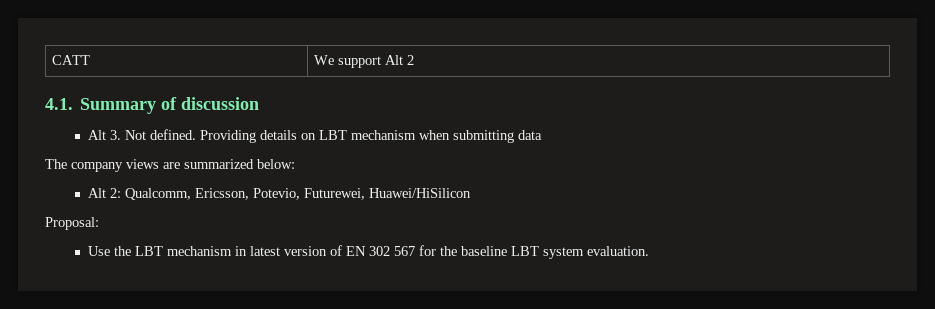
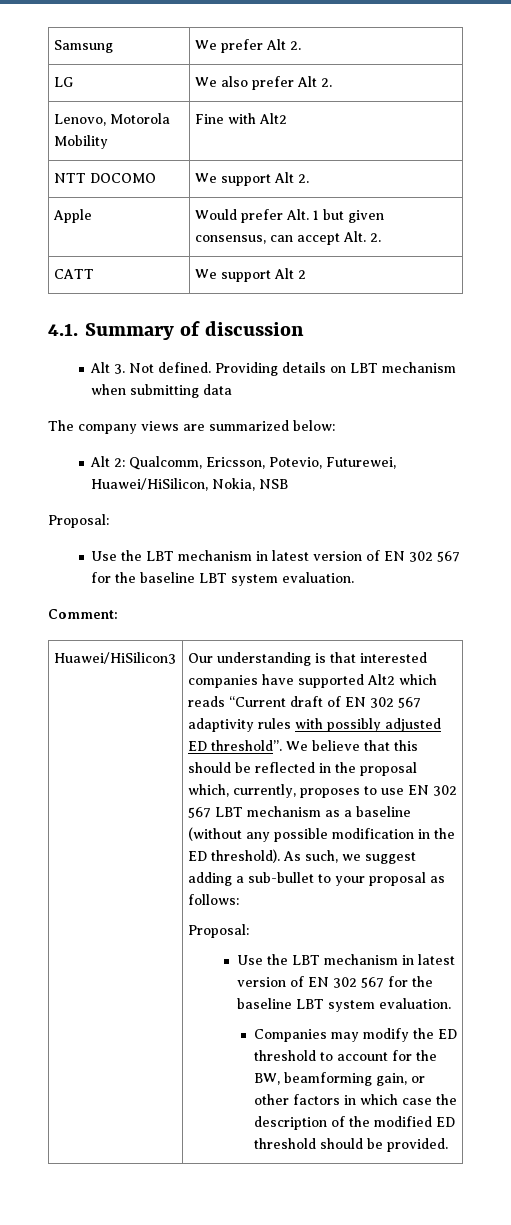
+ Samsung | We prefer Alt 2.
+ LG | We also prefer Alt 2.
+ Lenovo, Motorola Mobility | Fine with Alt2
+ NTT DOCOMO | We support Alt 2.
+ Apple | Would prefer Alt. 1 but given consensus, can accept Alt. 2.
- Alt 2: Qualcomm, Ericsson, Potevio, Futurewei, Huawei/HiSilicon
+ Alt 2: Qualcomm, Ericsson, Potevio, Futurewei, Huawei/HiSilicon, Nokia, NSB
+ Comment:
+ Huawei/HiSilicon3 | Our understanding is that interested companies have supported Alt2 which reads “Current draft of EN 302 567 adaptivity rules with possibly adjusted ED threshold”. We believe that this should be reflected in the proposal which, currently, proposes to use EN 302 567 LBT mechanism as a baseline (without any possible modification in the ED threshold). As such, we suggest adding a sub-bullet to your proposal as follows:
+ Proposal:
+ Use the LBT mechanism in latest version of EN 302 567 for the baseline LBT system evaluation.
+ Companies may modify the ED threshold to account for the BW, beamforming gain, or other factors in which case the description of the modified ED threshold should be provided.

